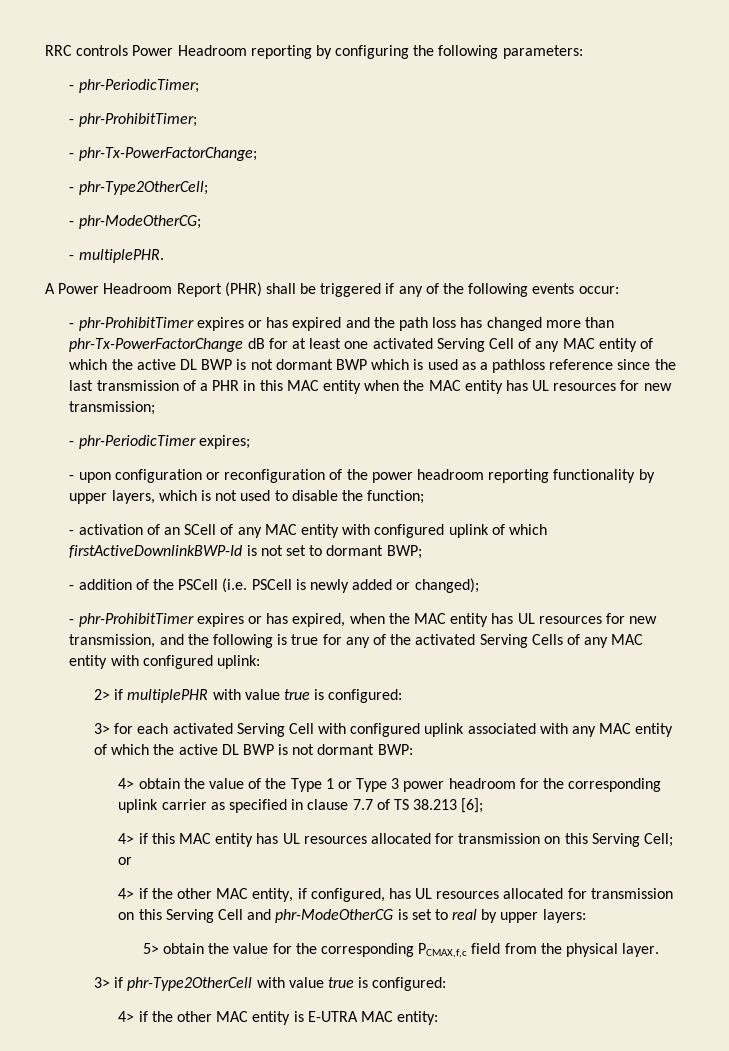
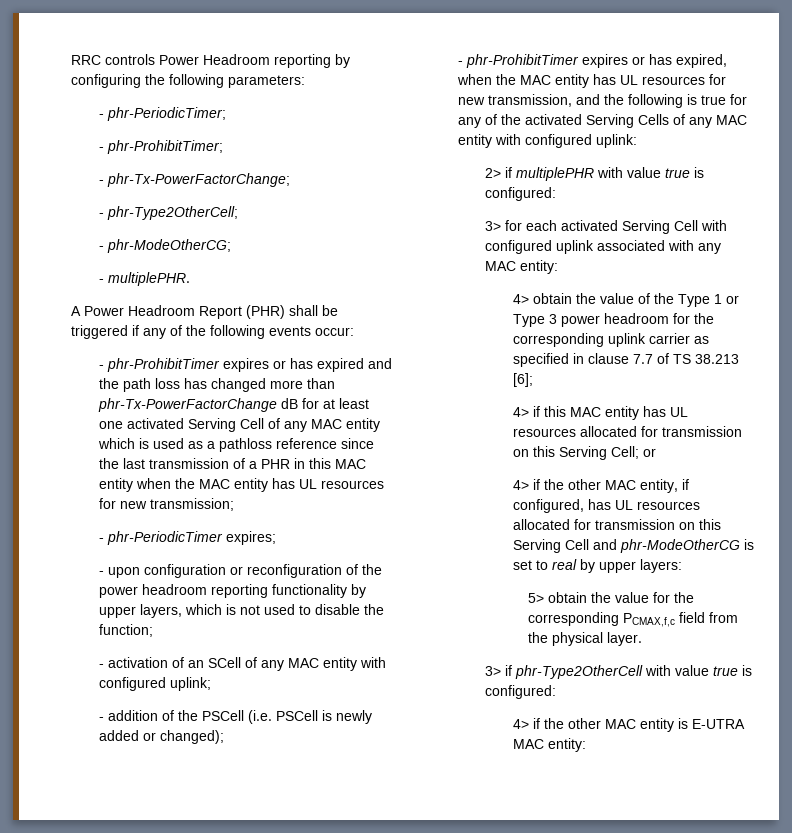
- - phr-ProhibitTimer expires or has expired and the path loss has changed more than phr-Tx-PowerFactorChange dB for at least one activated Serving Cell of any MAC entity of which the active DL BWP is not dormant BWP which is used as a pathloss reference since the last transmission of a PHR in this MAC entity when the MAC entity has UL resources for new transmission;
+ - phr-ProhibitTimer expires or has expired and the path loss has changed more than phr-Tx-PowerFactorChange dB for at least one activated Serving Cell of any MAC entity which is used as a pathloss reference since the last transmission of a PHR in this MAC entity when the MAC entity has UL resources for new transmission;
- - activation of an SCell of any MAC entity with configured uplink of which firstActiveDownlinkBWP-Id is not set to dormant BWP;
+ - activation of an SCell of any MAC entity with configured uplink;
- 3> for each activated Serving Cell with configured uplink associated with any MAC entity of which the active DL BWP is not dormant BWP:
+ 3> for each activated Serving Cell with configured uplink associated with any MAC entity:

